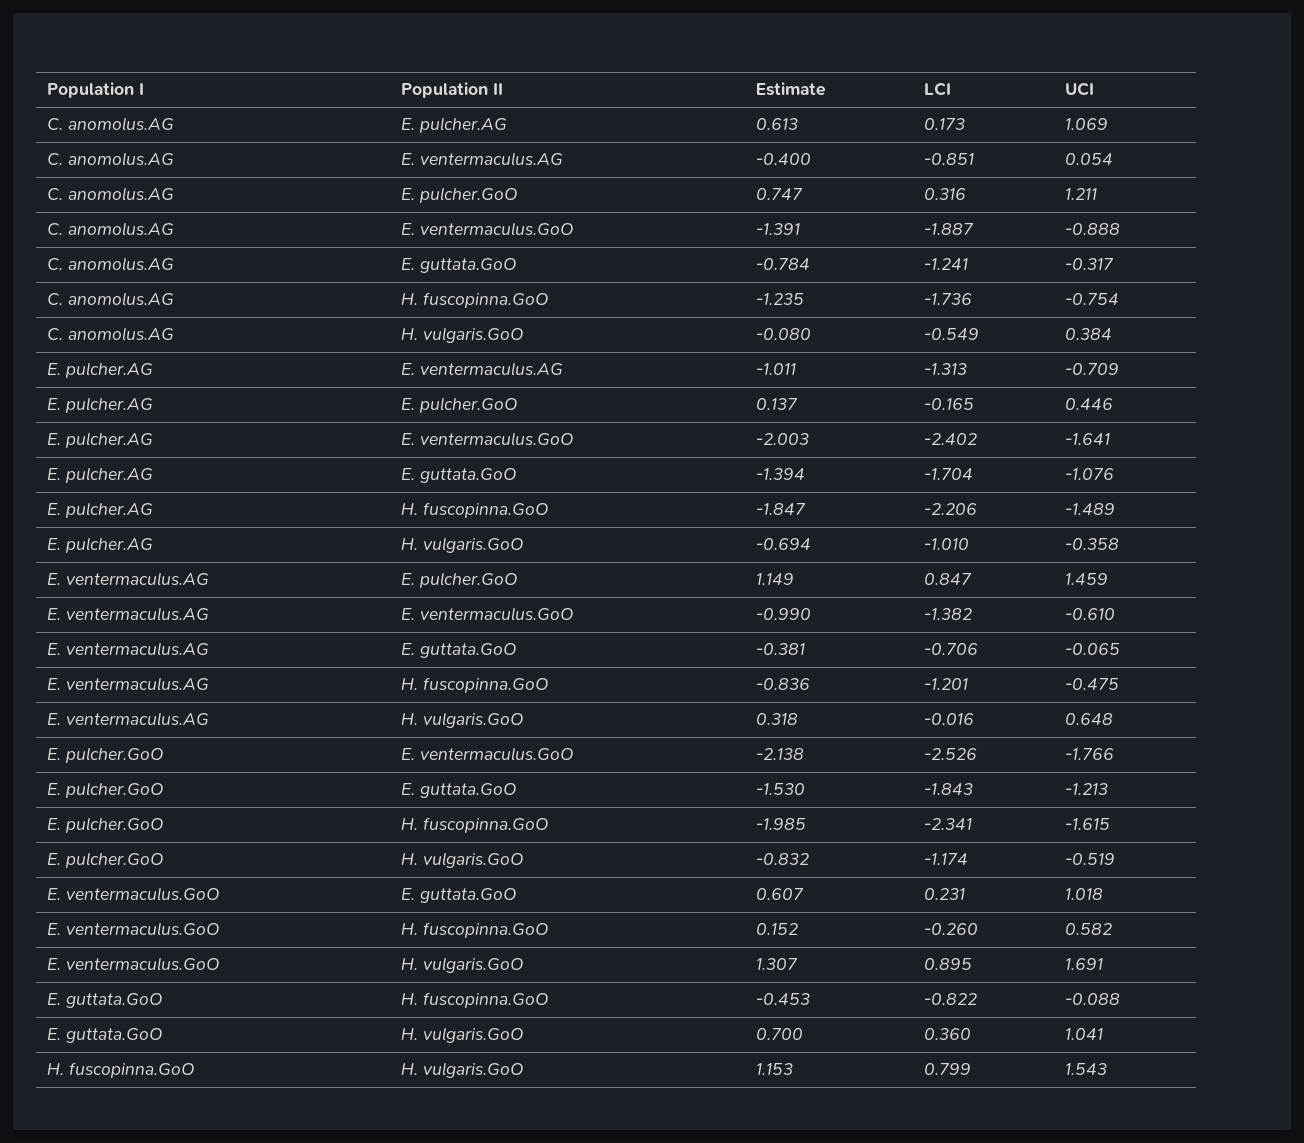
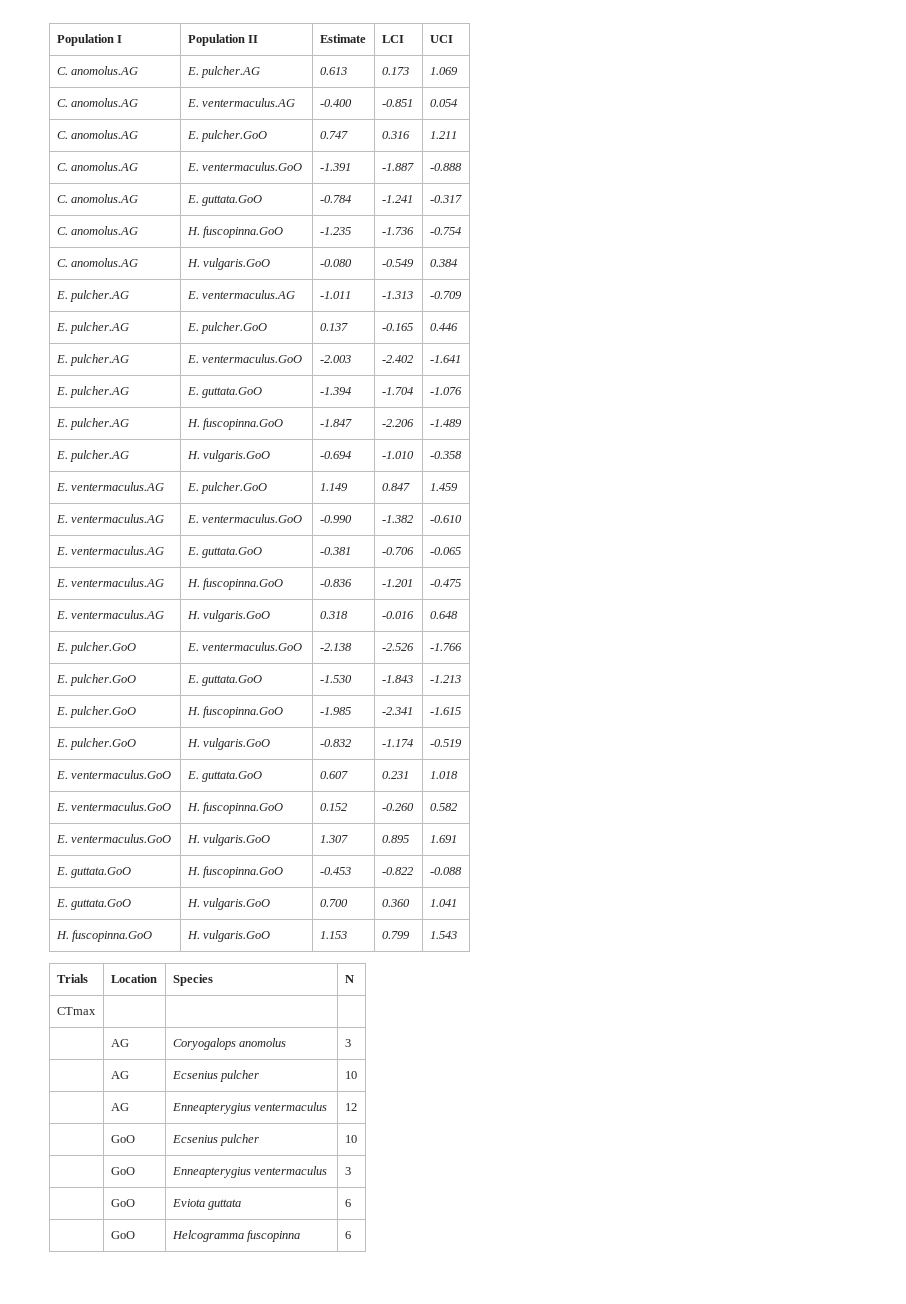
+ Trials | Location | Species | N
+ CTmax | | |
+ | AG | Coryogalops anomolus | 3
+ | AG | Ecsenius pulcher | 10
+ | AG | Enneapterygius ventermaculus | 12
+ | GoO | Ecsenius pulcher | 10
+ | GoO | Enneapterygius ventermaculus | 3
+ | GoO | Eviota guttata | 6
+ | GoO | Helcogramma fuscopinna | 6

